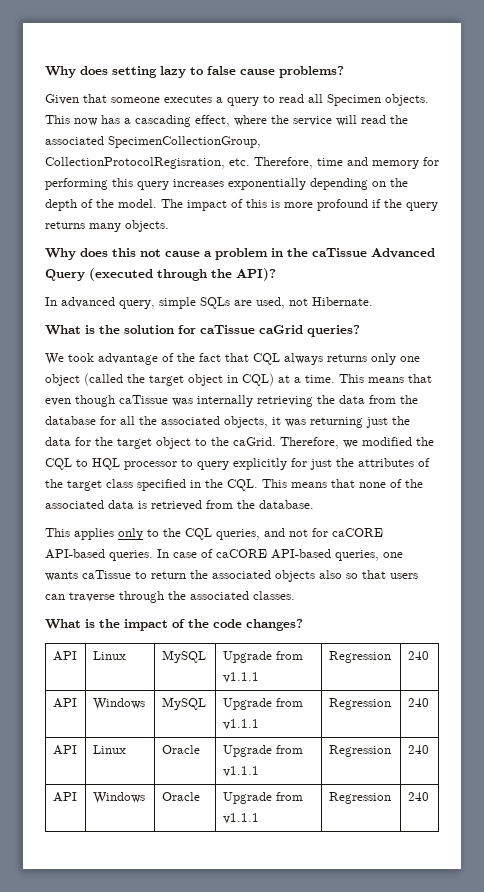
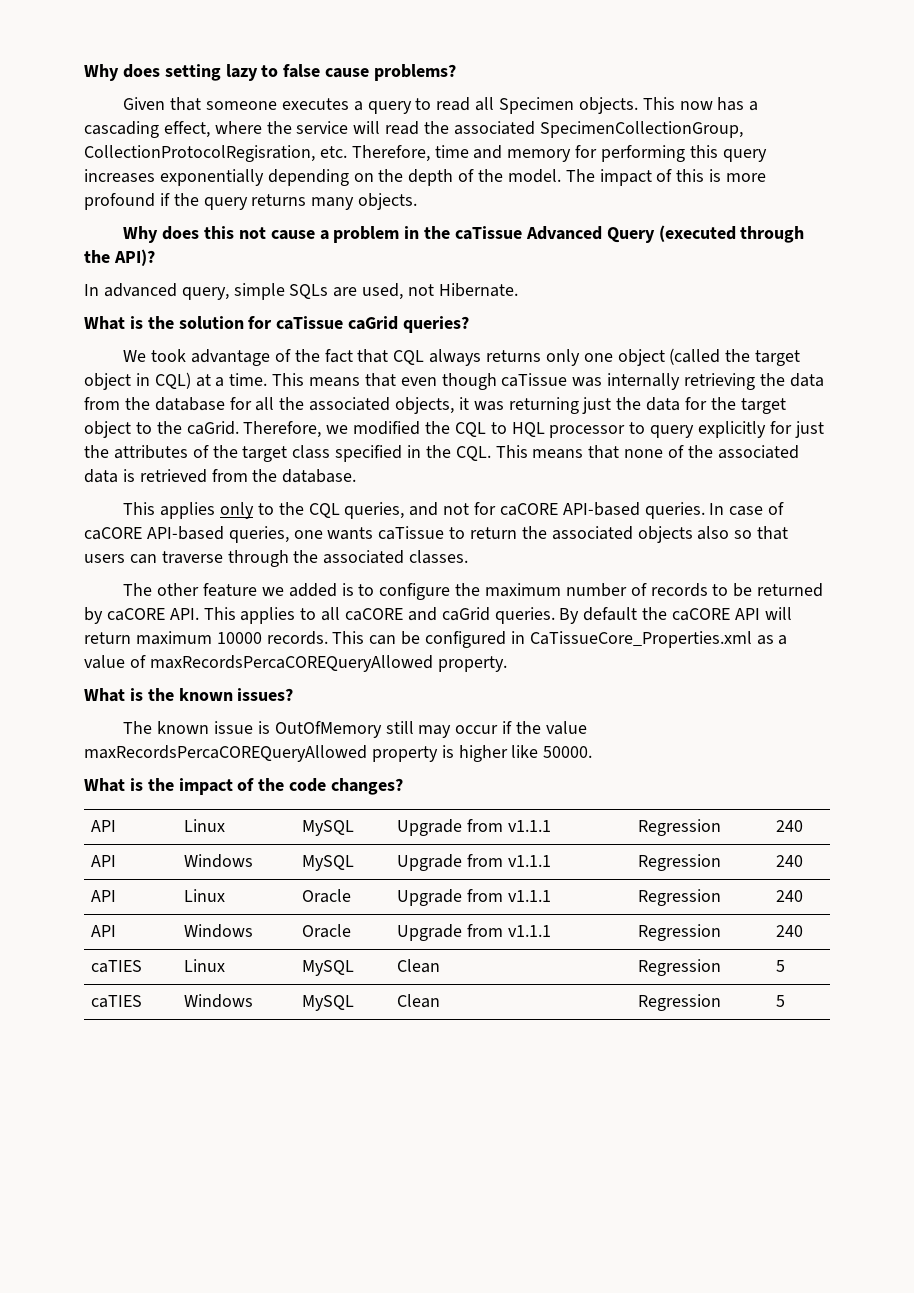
+ The other feature we added is to configure the maximum number of records to be returned by caCORE API. This applies to all caCORE and caGrid queries. By default the caCORE API will return maximum 10000 records. This can be configured in CaTissueCore_Properties.xml as a value of maxRecordsPercaCOREQueryAllowed property.
+ What is the known issues?
+ The known issue is OutOfMemory still may occur if the value maxRecordsPercaCOREQueryAllowed property is higher like 50000.
+ caTIES | Linux | MySQL | Clean | Regression | 5
+ caTIES | Windows | MySQL | Clean | Regression | 5

